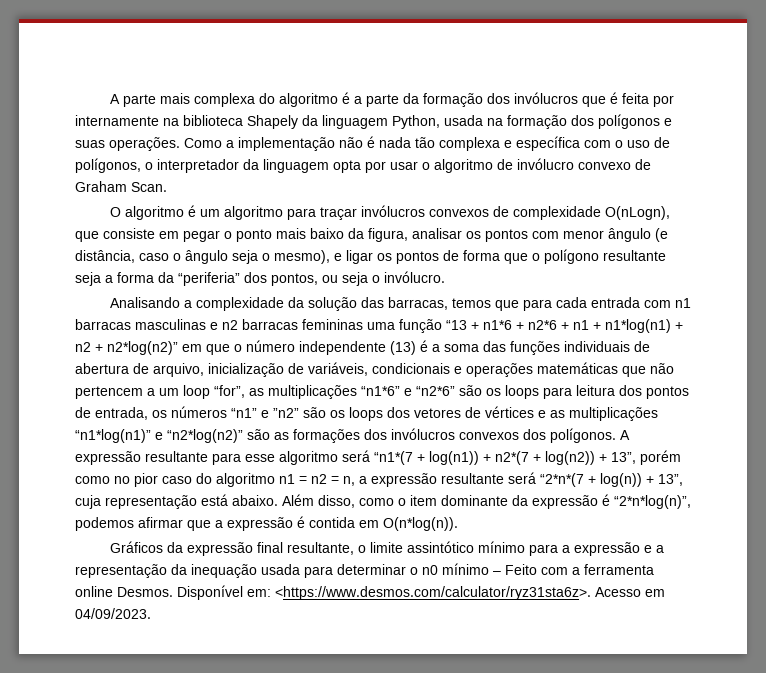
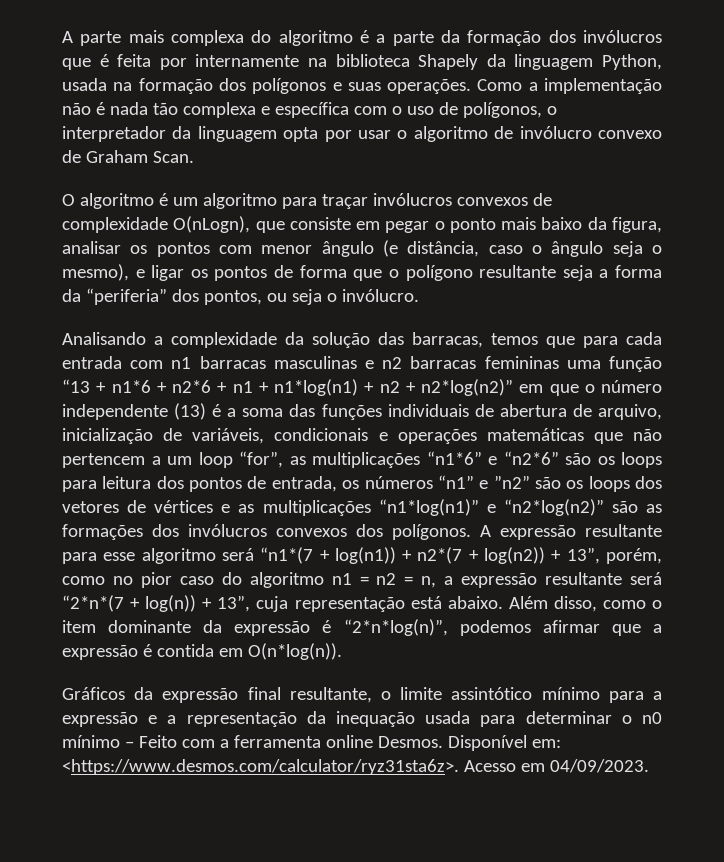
- A expressão resultante para esse algoritmo será “n1*(7 + log(n1)) + n2*(7 + log(n2)) + 13”, porém como no pior caso do algoritmo n1 = n2 = n, a expressão resultante será “2*n*(7 + log(n)) + 13”, cuja representação está abaixo.
+ A expressão resultante para esse algoritmo será “n1*(7 + log(n1)) + n2*(7 + log(n2)) + 13”, porém, como no pior caso do algoritmo n1 = n2 = n, a expressão resultante será “2*n*(7 + log(n)) + 13”, cuja representação está abaixo.

